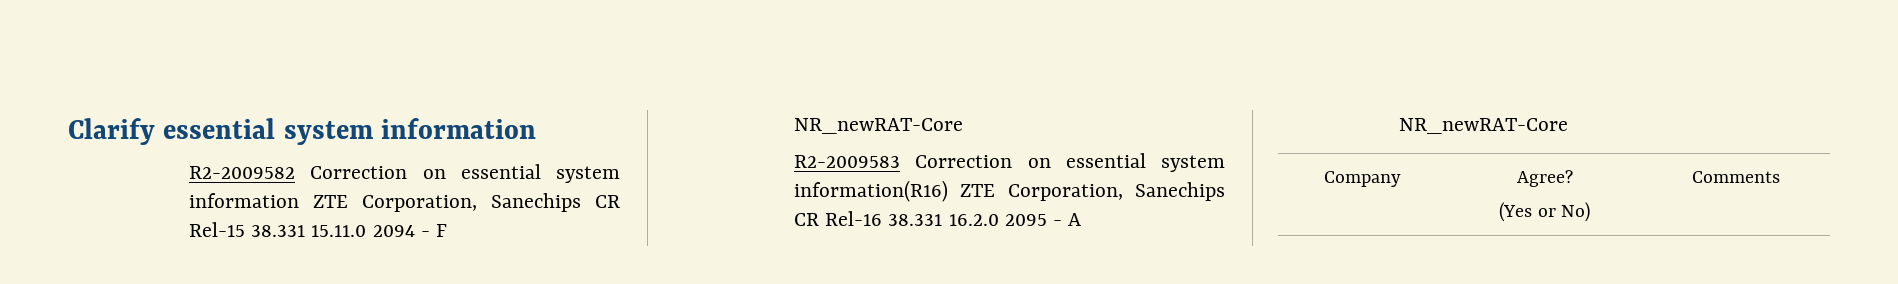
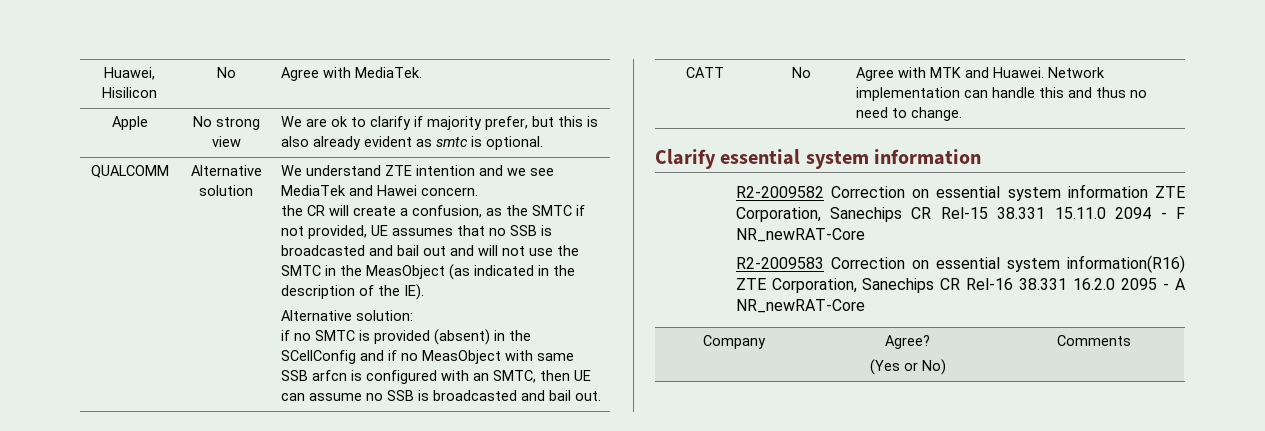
+ Huawei, Hisilicon | No | Agree with MediaTek.
+ Apple | No strong view | We are ok to clarify if majority prefer, but this is also already evident as smtc is optional.
+ QUALCOMM | Alternative solution | We understand ZTE intention and we see MediaTek and Hawei concern.
+ the CR will create a confusion, as the SMTC if not provided, UE assumes that no SSB is broadcasted and bail out and will not use the SMTC in the MeasObject (as indicated in the description of the IE).
+ Alternative solution:
+ if no SMTC is provided (absent) in the SCellConfig and if no MeasObject with same SSB arfcn is configured with an SMTC, then UE can assume no SSB is broadcasted and bail out.
+ CATT | No | Agree with MTK and Huawei. Network implementation can handle this and thus no need to change.

